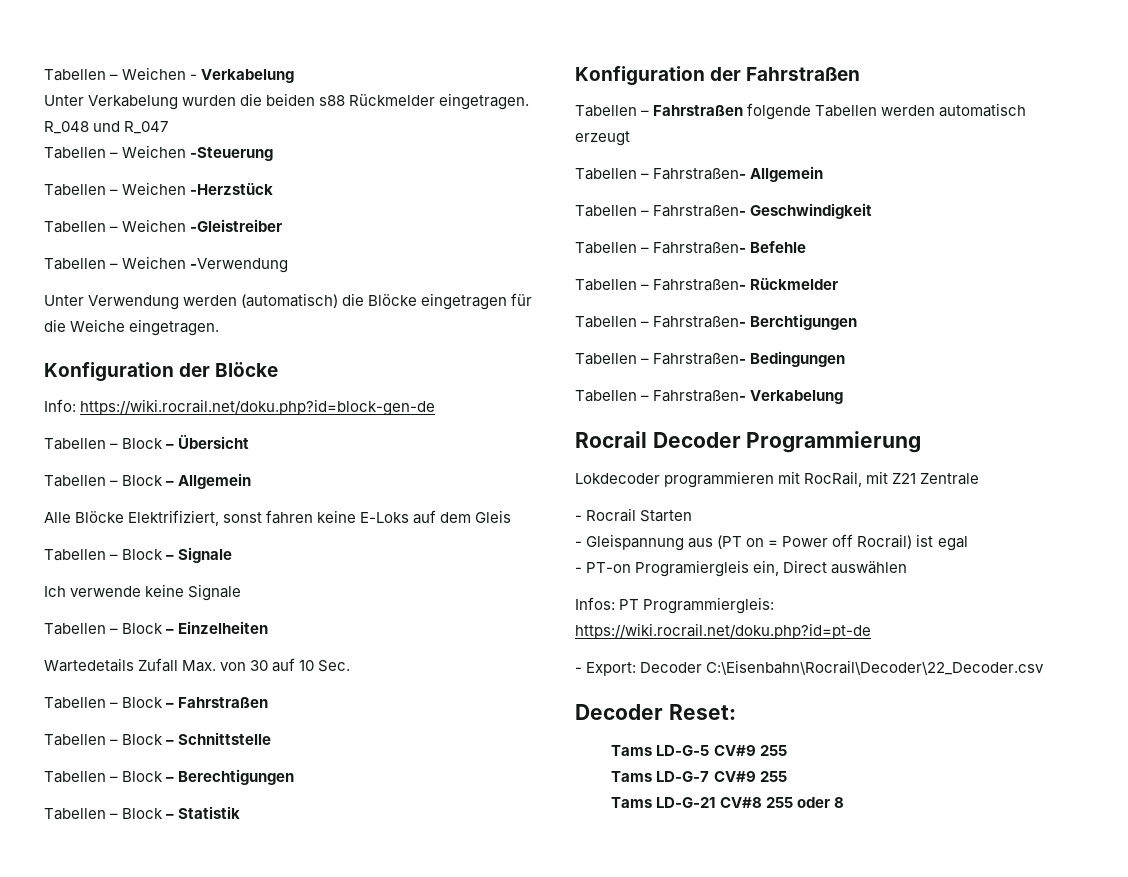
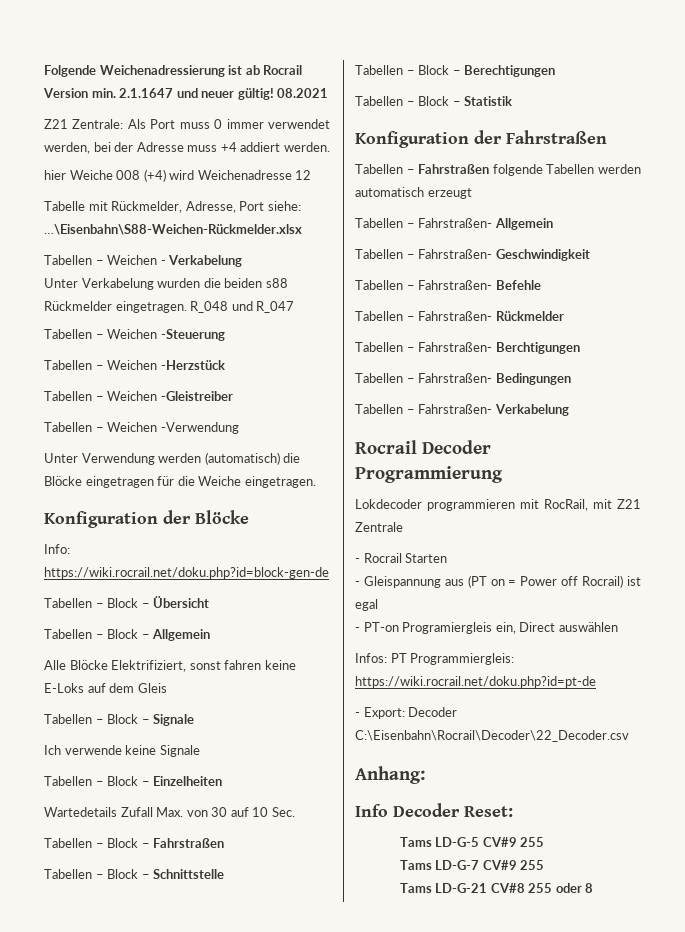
+ Folgende Weichenadressierung ist ab Rocrail Version min. 2.1.1647 und neuer gültig! 08.2021
+ Z21 Zentrale: Als Port muss 0 immer verwendet werden, bei der Adresse muss +4 addiert werden.
+ hier Weiche 008 (+4) wird Weichenadresse 12
+ Tabelle mit Rückmelder, Adresse, Port siehe: …\Eisenbahn\S88-Weichen-Rückmelder.xlsx
- Decoder Reset:
+ Anhang:
+ Info Decoder Reset:

